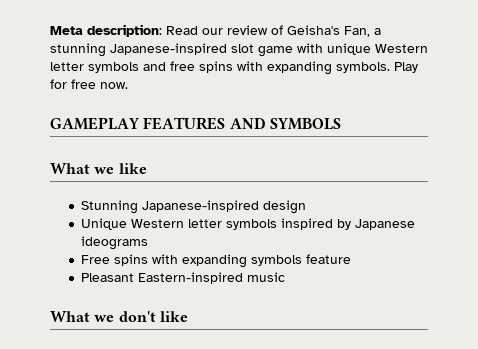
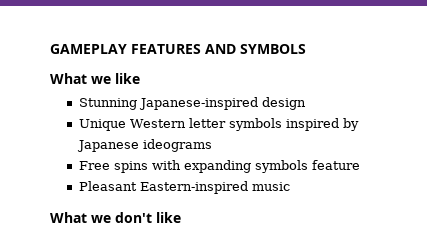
- Meta description: Read our review of Geisha's Fan, a stunning Japanese-inspired slot game with unique Western letter symbols and free spins with expanding symbols. Play for free now.

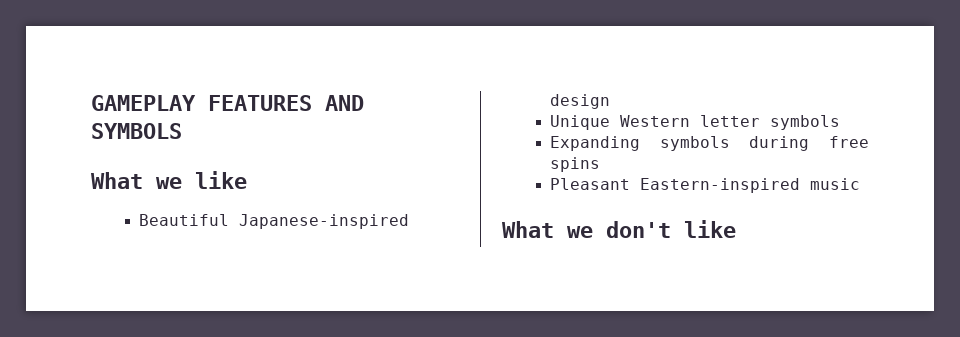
- Stunning Japanese-inspired design
+ Beautiful Japanese-inspired design
- Unique Western letter symbols inspired by Japanese ideograms
- Free spins with expanding symbols feature
+ Unique Western letter symbols
+ Expanding symbols during free spins

